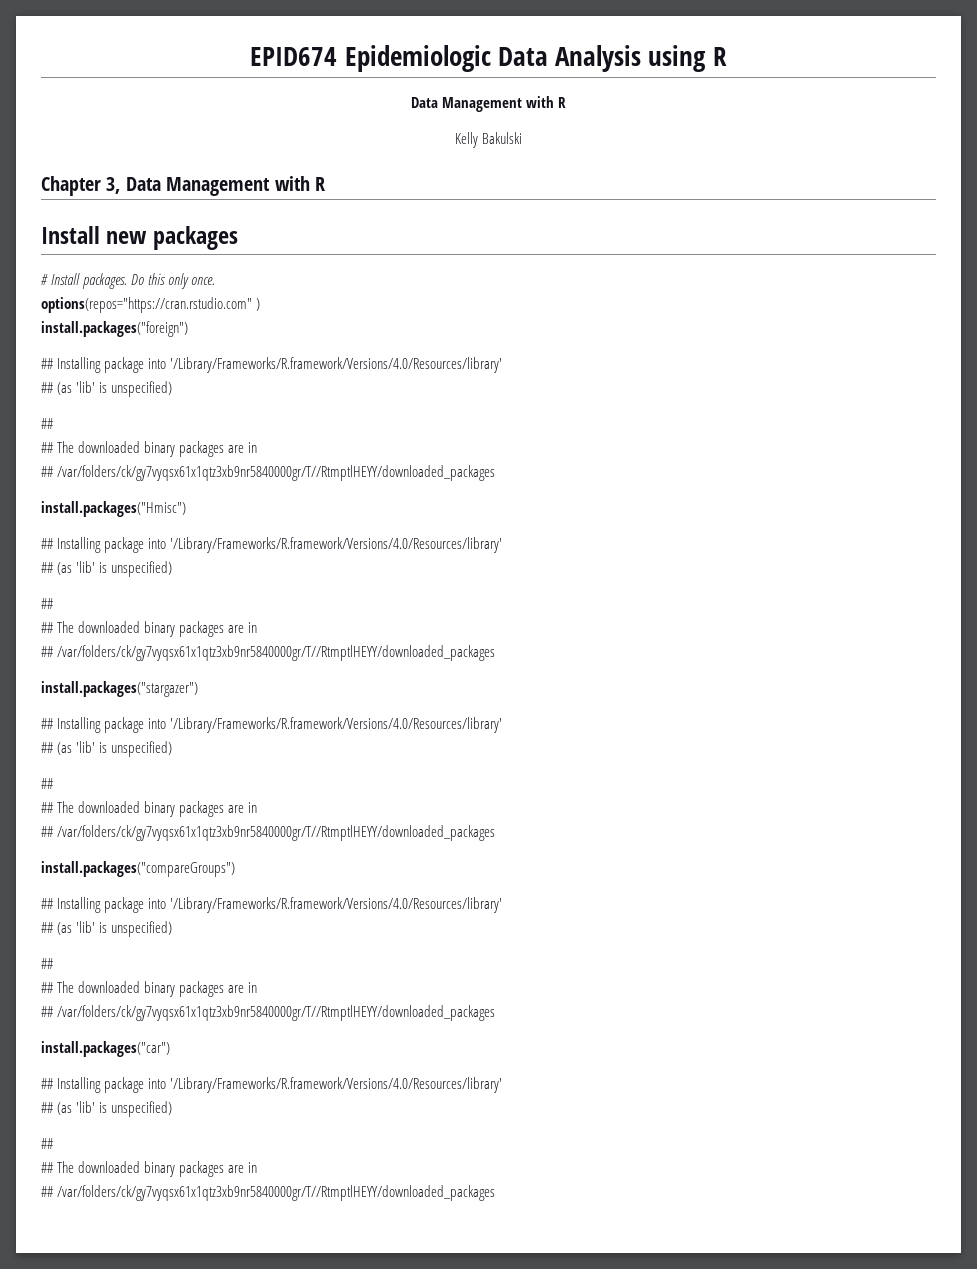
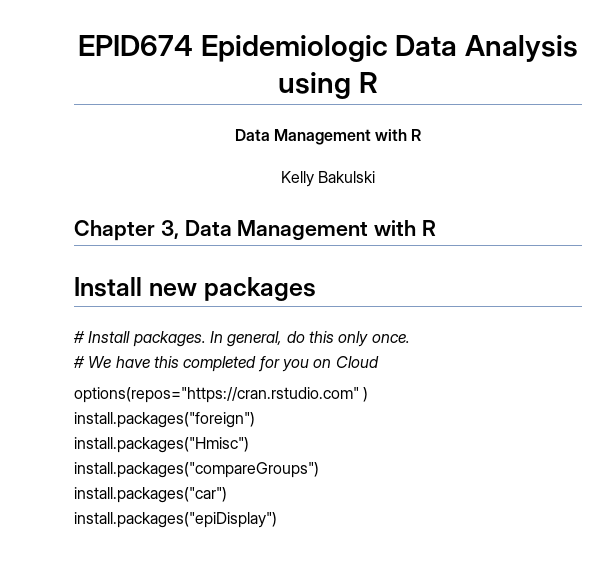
- Do this only once.
+ In general, do this only once.
+ # We have this completed for you on Cloud
  options(repos="https://cran.rstudio.com" )
  install.packages("foreign")
- ## Installing package into '/Library/Frameworks/R.framework/Versions/4.0/Resources/library'
- ## (as 'lib' is unspecified)
- ##
- ## The downloaded binary packages are in
- ## /var/folders/ck/gy7vyqsx61x1qtz3xb9nr5840000gr/T//RtmptlHEYY/downloaded_packages
  install.packages("Hmisc")
- ## Installing package into '/Library/Frameworks/R.framework/Versions/4.0/Resources/library'
- ## (as 'lib' is unspecified)
- ##
- ## The downloaded binary packages are in
- ## /var/folders/ck/gy7vyqsx61x1qtz3xb9nr5840000gr/T//RtmptlHEYY/downloaded_packages
- install.packages("stargazer")
- ## Installing package into '/Library/Frameworks/R.framework/Versions/4.0/Resources/library'
- ## (as 'lib' is unspecified)
- ##
- ## The downloaded binary packages are in
- ## /var/folders/ck/gy7vyqsx61x1qtz3xb9nr5840000gr/T//RtmptlHEYY/downloaded_packages
  install.packages("compareGroups")
- ## Installing package into '/Library/Frameworks/R.framework/Versions/4.0/Resources/library'
- ## (as 'lib' is unspecified)
- ##
- ## The downloaded binary packages are in
- ## /var/folders/ck/gy7vyqsx61x1qtz3xb9nr5840000gr/T//RtmptlHEYY/downloaded_packages
  install.packages("car")
- ## Installing package into '/Library/Frameworks/R.framework/Versions/4.0/Resources/library'
- ## (as 'lib' is unspecified)
- ##
- ## The downloaded binary packages are in
- ## /var/folders/ck/gy7vyqsx61x1qtz3xb9nr5840000gr/T//RtmptlHEYY/downloaded_packages
+ install.packages("epiDisplay")

